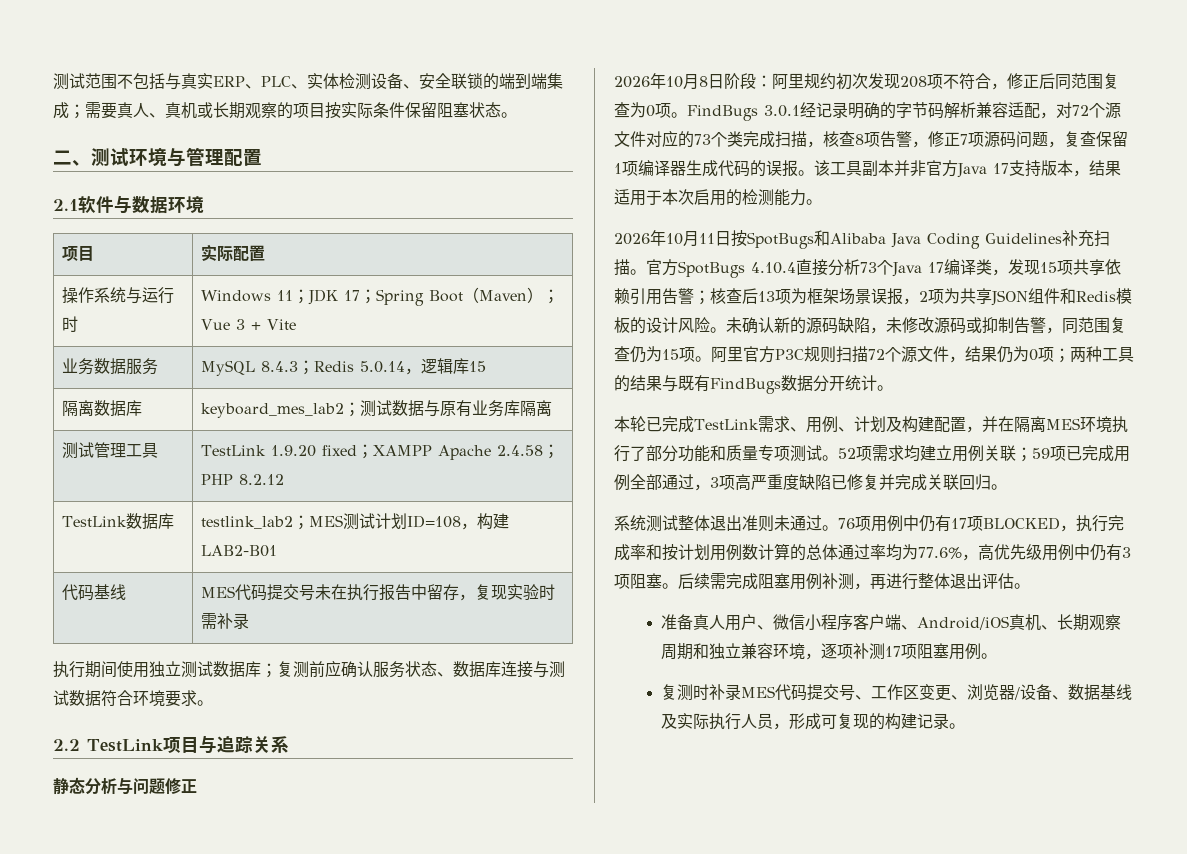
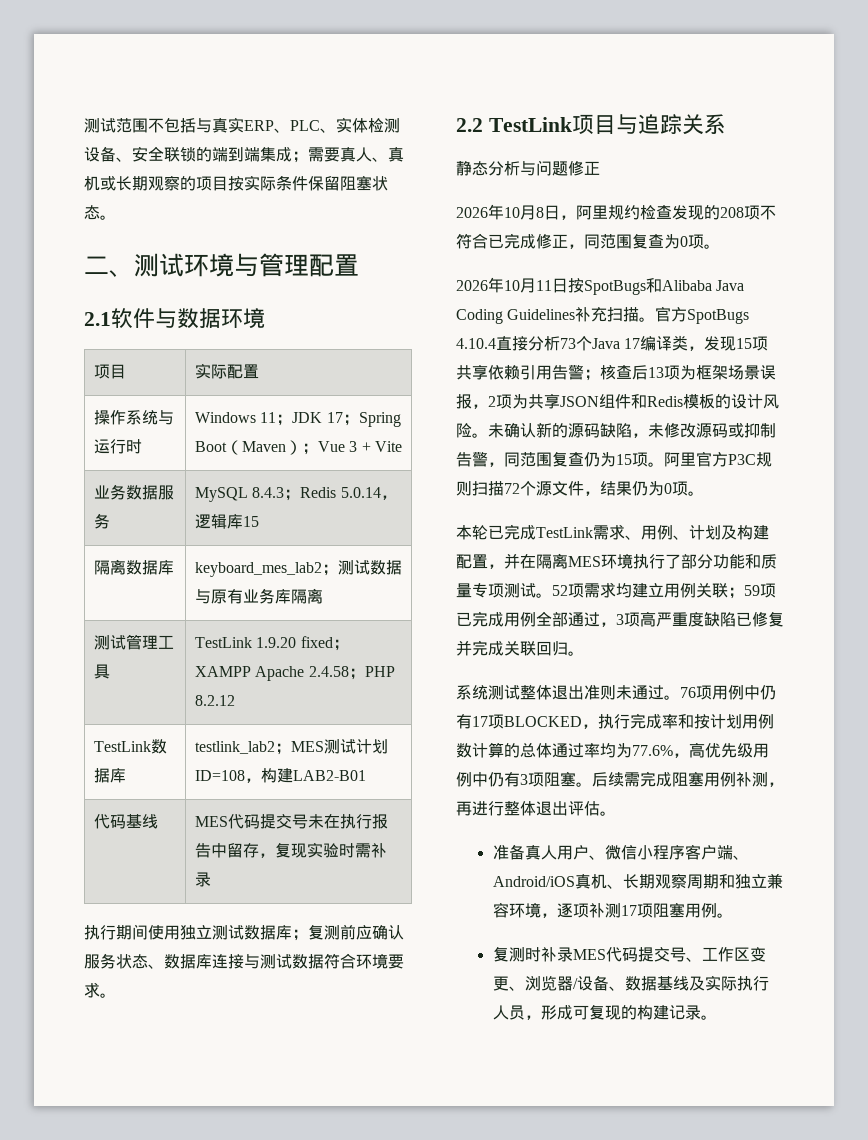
- 2026年10月8日阶段：阿里规约初次发现208项不符合，修正后同范围复查为0项。FindBugs 3.0.1经记录明确的字节码解析兼容适配，对72个源文件对应的73个类完成扫描，核查8项告警，修正7项源码问题，复查保留1项编译器生成代码的误报。该工具副本并非官方Java 17支持版本，结果适用于本次启用的检测能力。
+ 2026年10月8日，阿里规约检查发现的208项不符合已完成修正，同范围复查为0项。
- 阿里官方P3C规则扫描72个源文件，结果仍为0项；两种工具的结果与既有FindBugs数据分开统计。
+ 阿里官方P3C规则扫描72个源文件，结果仍为0项。

